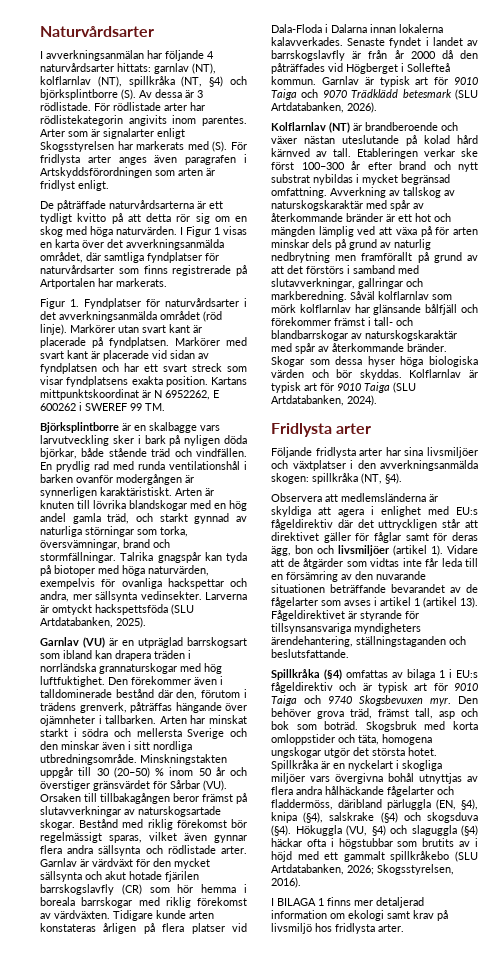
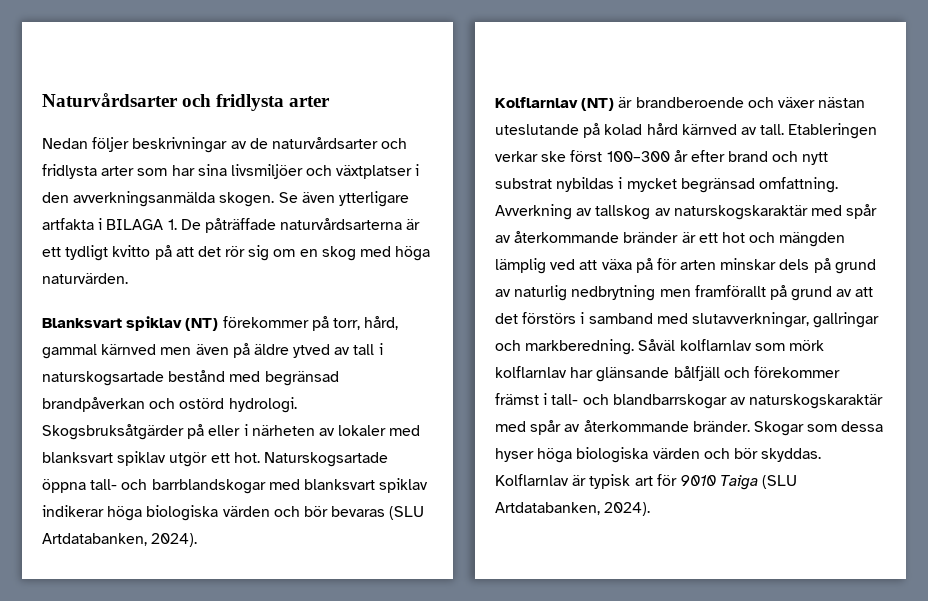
- Naturvårdsarter
- I avverkningsanmälan har följande 4 naturvårdsarter hittats: garnlav (NT), kolflarnlav (NT), spillkråka (NT, §4) och björksplintborre (S). Av dessa är 3 rödlistade. För rödlistade arter har rödlistekategorin angivits inom parentes. Arter som är signalarter enligt Skogsstyrelsen har markerats med (S). För fridlysta arter anges även paragrafen i Artskyddsförordningen som arten är fridlyst enligt.
- De påträffade naturvårdsarterna är ett tydligt kvitto på att detta rör sig om en skog med höga naturvärden. I Figur 1 visas en karta över det avverkningsanmälda området, där samtliga fyndplatser för naturvårdsarter som finns registrerade på Artportalen har markerats.
- Figur 1. Fyndplatser för naturvårdsarter i det avverkningsanmälda området (röd linje). Markörer utan svart kant är placerade på fyndplatsen. Markörer med svart kant är placerade vid sidan av fyndplatsen och har ett svart streck som visar fyndplatsens exakta position. Kartans mittpunktskoordinat är N 6952262, E 600262 i SWEREF 99 TM.
- Björksplintborre är en skalbagge vars larvutveckling sker i bark på nyligen döda björkar, både stående träd och vindfällen. En prydlig rad med runda ventilationshål i barken ovanför modergången är synnerligen karaktäristiskt. Arten är knuten till lövrika blandskogar med en hög andel gamla träd, och starkt gynnad av naturliga störningar som torka, översvämningar, brand och stormfällningar. Talrika gnagspår kan tyda på biotoper med höga naturvärden, exempelvis för ovanliga hackspettar och andra, mer sällsynta vedinsekter. Larverna är omtyckt hackspettsföda (SLU Artdatabanken, 2025).
- Garnlav (VU) är en utpräglad barrskogsart som ibland kan drapera träden i norrländska grannaturskogar med hög luftfuktighet. Den förekommer även i talldominerade bestånd där den, förutom i trädens grenverk, påträffas hängande över ojämnheter i tallbarken. Arten har minskat starkt i södra och mellersta Sverige och den minskar även i sitt nordliga utbredningsområde. Minskningstakten uppgår till 30 (20–50) % inom 50 år och överstiger gränsvärdet för Sårbar (VU). Orsaken till tillbakagången beror främst på slutavverkningar av naturskogsartade skogar. Bestånd med riklig förekomst bör regelmässigt sparas, vilket även gynnar flera andra sällsynta och rödlistade arter. Garnlav är värdväxt för den mycket sällsynta och akut hotade fjärilen barrskogslavfly (CR) som hör hemma i boreala barrskogar med riklig förekomst av värdväxten. Tidigare kunde arten konstateras årligen på flera platser vid Dala-Floda i Dalarna innan lokalerna kalavverkades. Senaste fyndet i landet av barrskogslavfly är från år 2000 då den påträffades vid Högberget i Sollefteå kommun. Garnlav är typisk art för 9010 Taiga och 9070 Trädklädd betesmark (SLU Artdatabanken, 2026).
+ Naturvårdsarter och fridlysta arter
+ Nedan följer beskrivningar av de naturvårdsarter och fridlysta arter som har sina livsmiljöer och växtplatser i den avverkningsanmälda skogen. Se även ytterligare artfakta i BILAGA 1. De påträffade naturvårdsarterna är ett tydligt kvitto på att det rör sig om en skog med höga naturvärden.
+ Blanksvart spiklav (NT) förekommer på torr, hård, gammal kärnved men även på äldre ytved av tall i naturskogsartade bestånd med begränsad brandpåverkan och ostörd hydrologi. Skogsbruksåtgärder på eller i närheten av lokaler med blanksvart spiklav utgör ett hot. Naturskogsartade öppna tall- och barrblandskogar med blanksvart spiklav indikerar höga biologiska värden och bör bevaras (SLU Artdatabanken, 2024).
- Fridlysta arter
- Följande fridlysta arter har sina livsmiljöer och växtplatser i den avverkningsanmälda skogen: spillkråka (NT, §4).
- Observera att medlemsländerna är skyldiga att agera i enlighet med EU:s fågeldirektiv där det uttryckligen står att direktivet gäller för fåglar samt för deras ägg, bon och livsmiljöer (artikel 1). Vidare att de åtgärder som vidtas inte får leda till en försämring av den nuvarande situationen beträffande bevarandet av de fågelarter som avses i artikel 1 (artikel 13). Fågeldirektivet är styrande för tillsynsansvariga myndigheters ärendehantering, ställningstaganden och beslutsfattande.
- Spillkråka (§4) omfattas av bilaga 1 i EU:s fågeldirektiv och är typisk art för 9010 Taiga och 9740 Skogsbevuxen myr. Den behöver grova träd, främst tall, asp och bok som boträd. Skogsbruk med korta omloppstider och täta, homogena ungskogar utgör det största hotet. Spillkråka är en nyckelart i skogliga miljöer vars övergivna bohål utnyttjas av flera andra hålhäckande fågelarter och fladdermöss, däribland pärluggla (EN, §4), knipa (§4), salskrake (§4) och skogsduva (§4). Hökuggla (VU, §4) och slaguggla (§4) häckar ofta i högstubbar som brutits av i höjd med ett gammalt spillkråkebo (SLU Artdatabanken, 2026; Skogsstyrelsen, 2016).
- I BILAGA 1 finns mer detaljerad information om ekologi samt krav på livsmiljö hos fridlysta arter.

